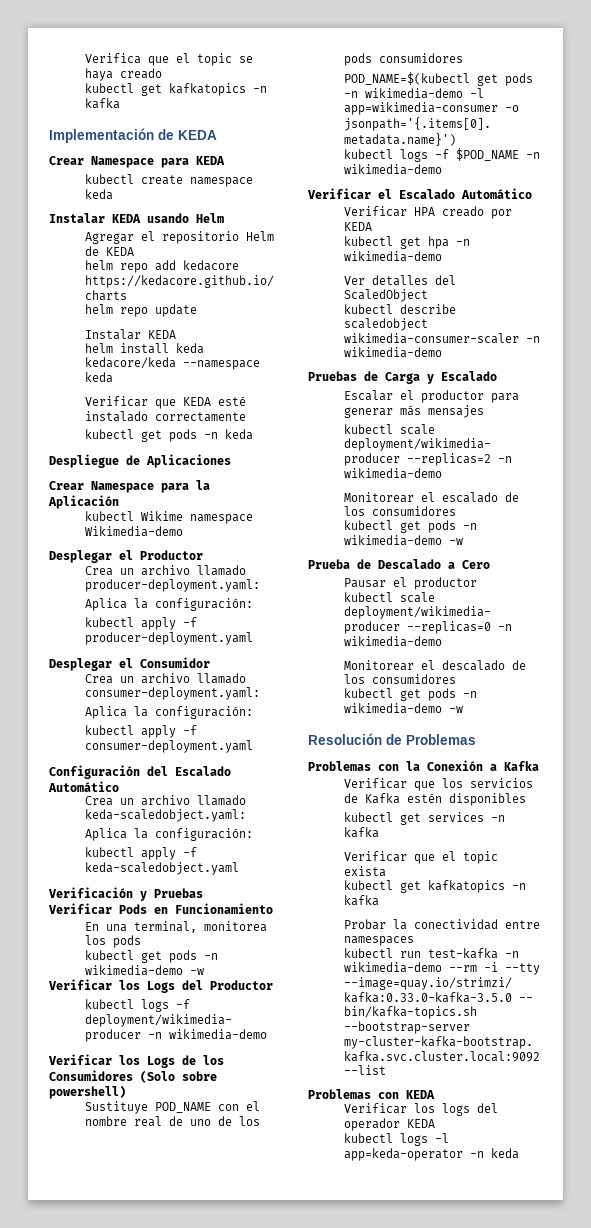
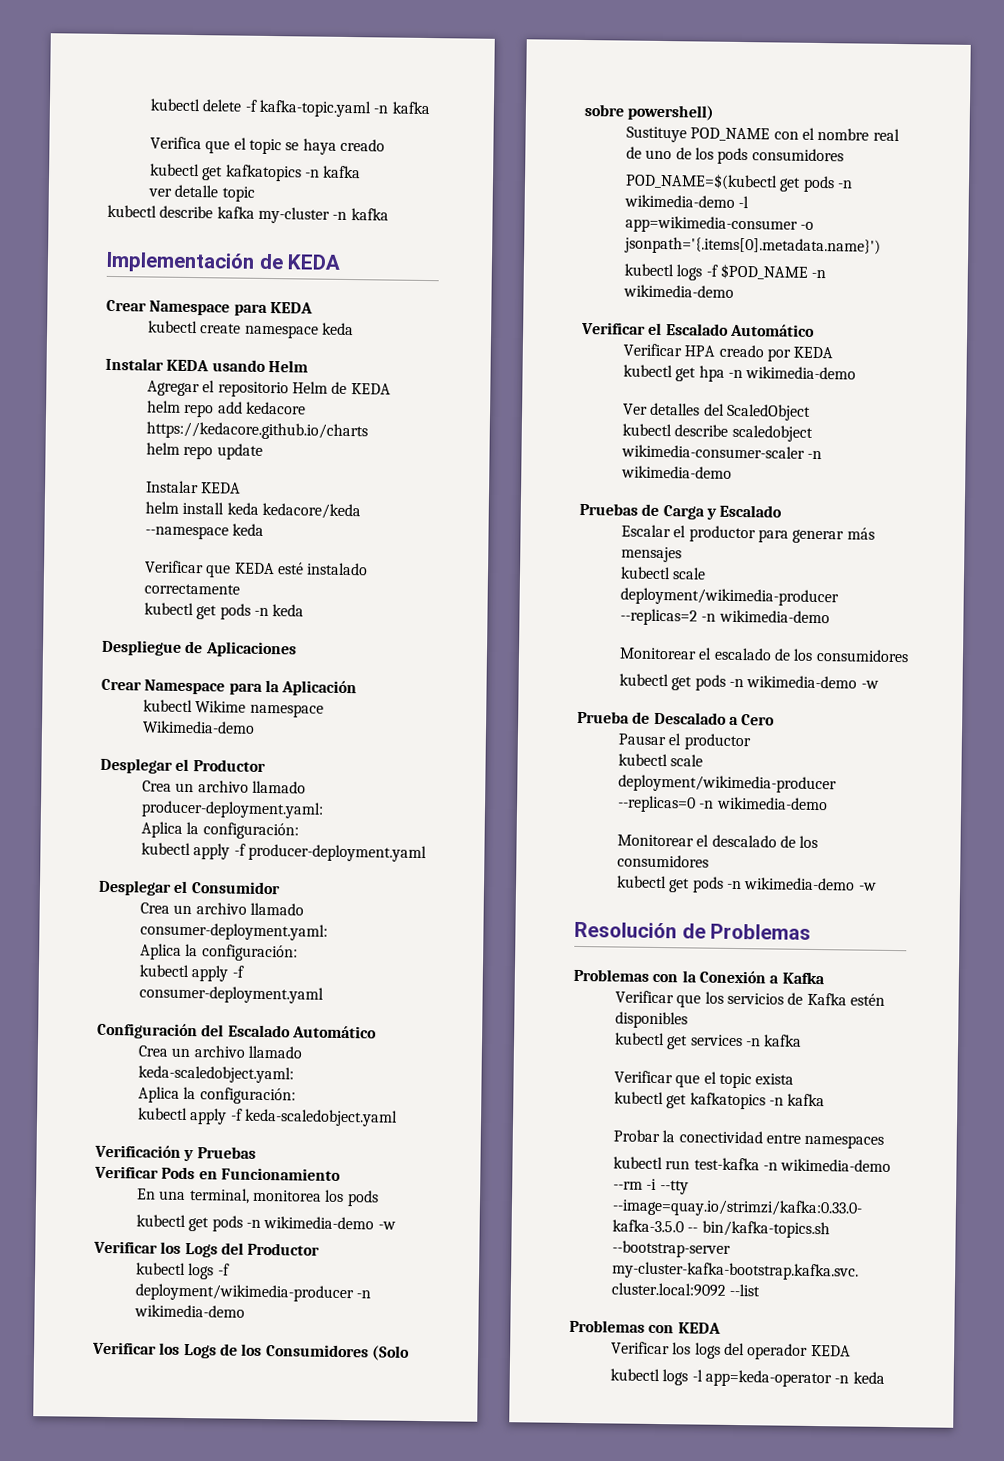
+ kubectl delete -f kafka-topic.yaml -n kafka
+ ver detalle topic
+ kubectl describe kafka my-cluster -n kafka

